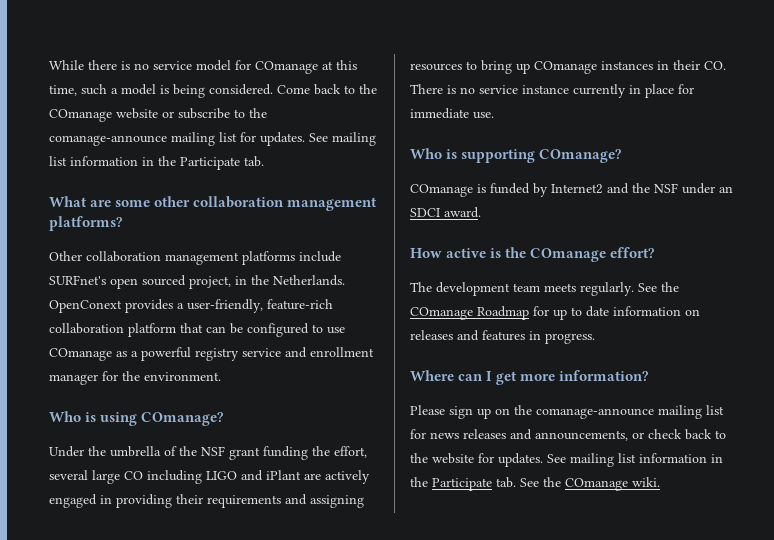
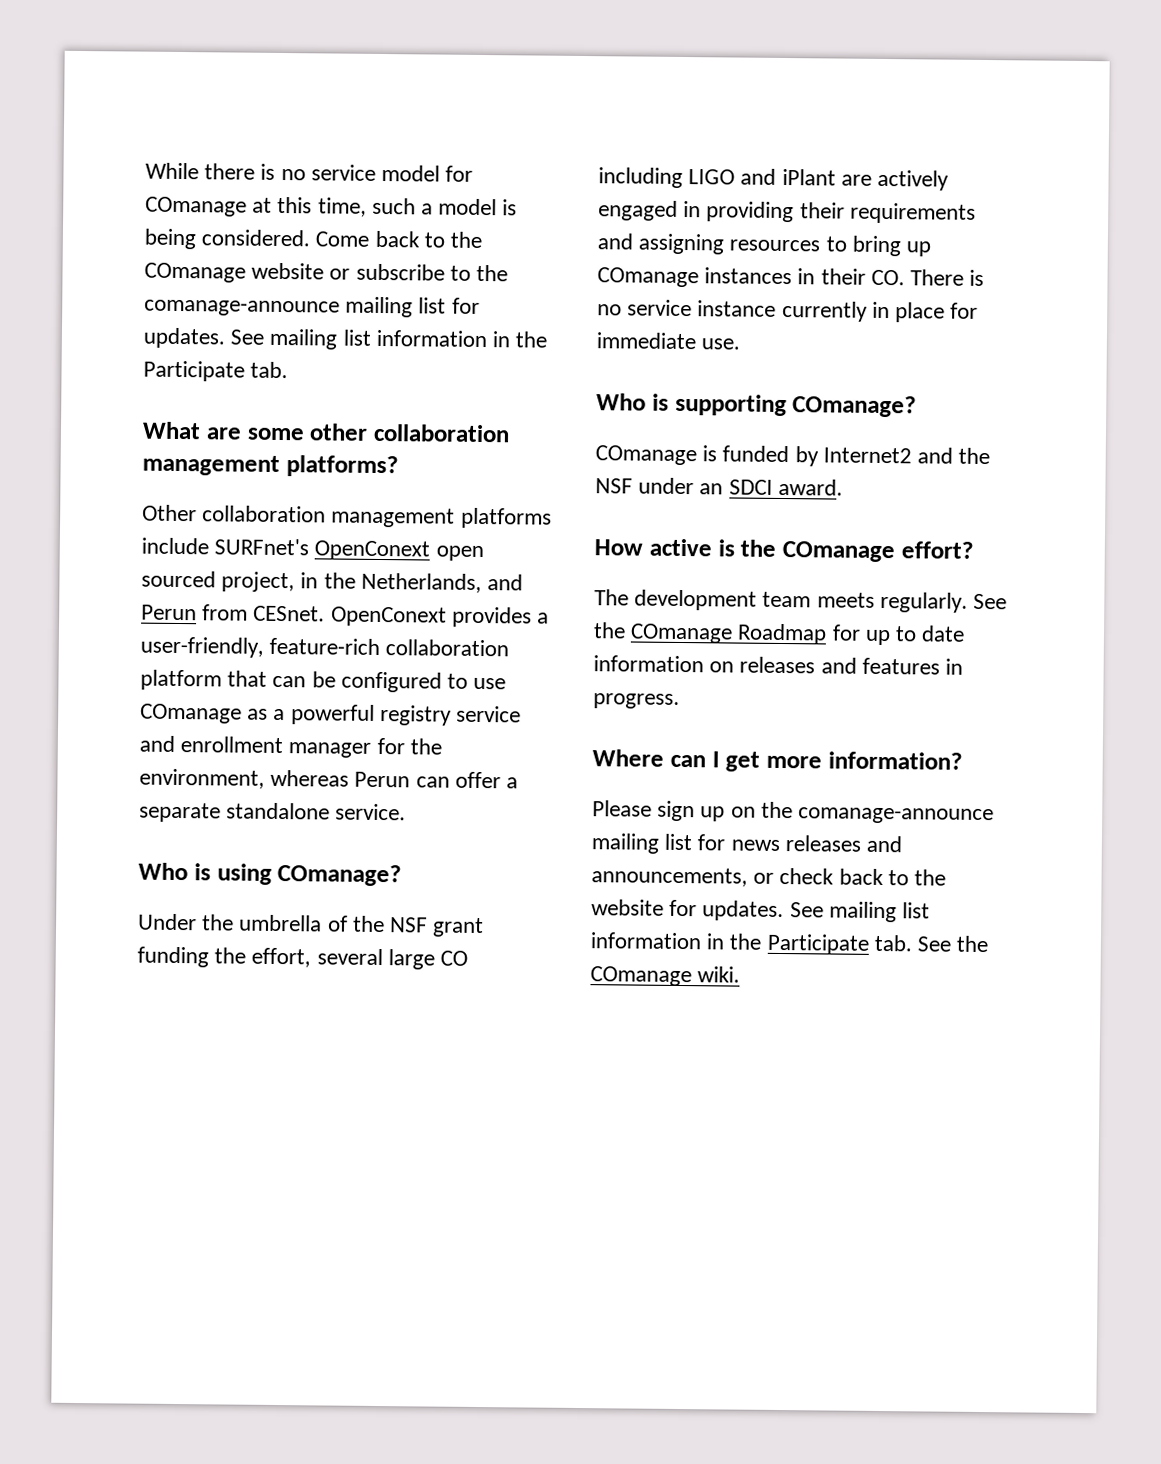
- Other collaboration management platforms include SURFnet's open sourced project, in the Netherlands.
+ Other collaboration management platforms include SURFnet's OpenConext open sourced project, in the Netherlands, and Perun from CESnet.
- OpenConext provides a user-friendly, feature-rich collaboration platform that can be configured to use COmanage as a powerful registry service and enrollment manager for the environment.
+ OpenConext provides a user-friendly, feature-rich collaboration platform that can be configured to use COmanage as a powerful registry service and enrollment manager for the environment, whereas Perun can offer a separate standalone service.

